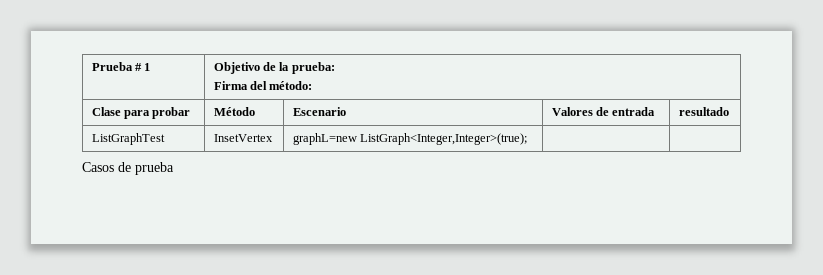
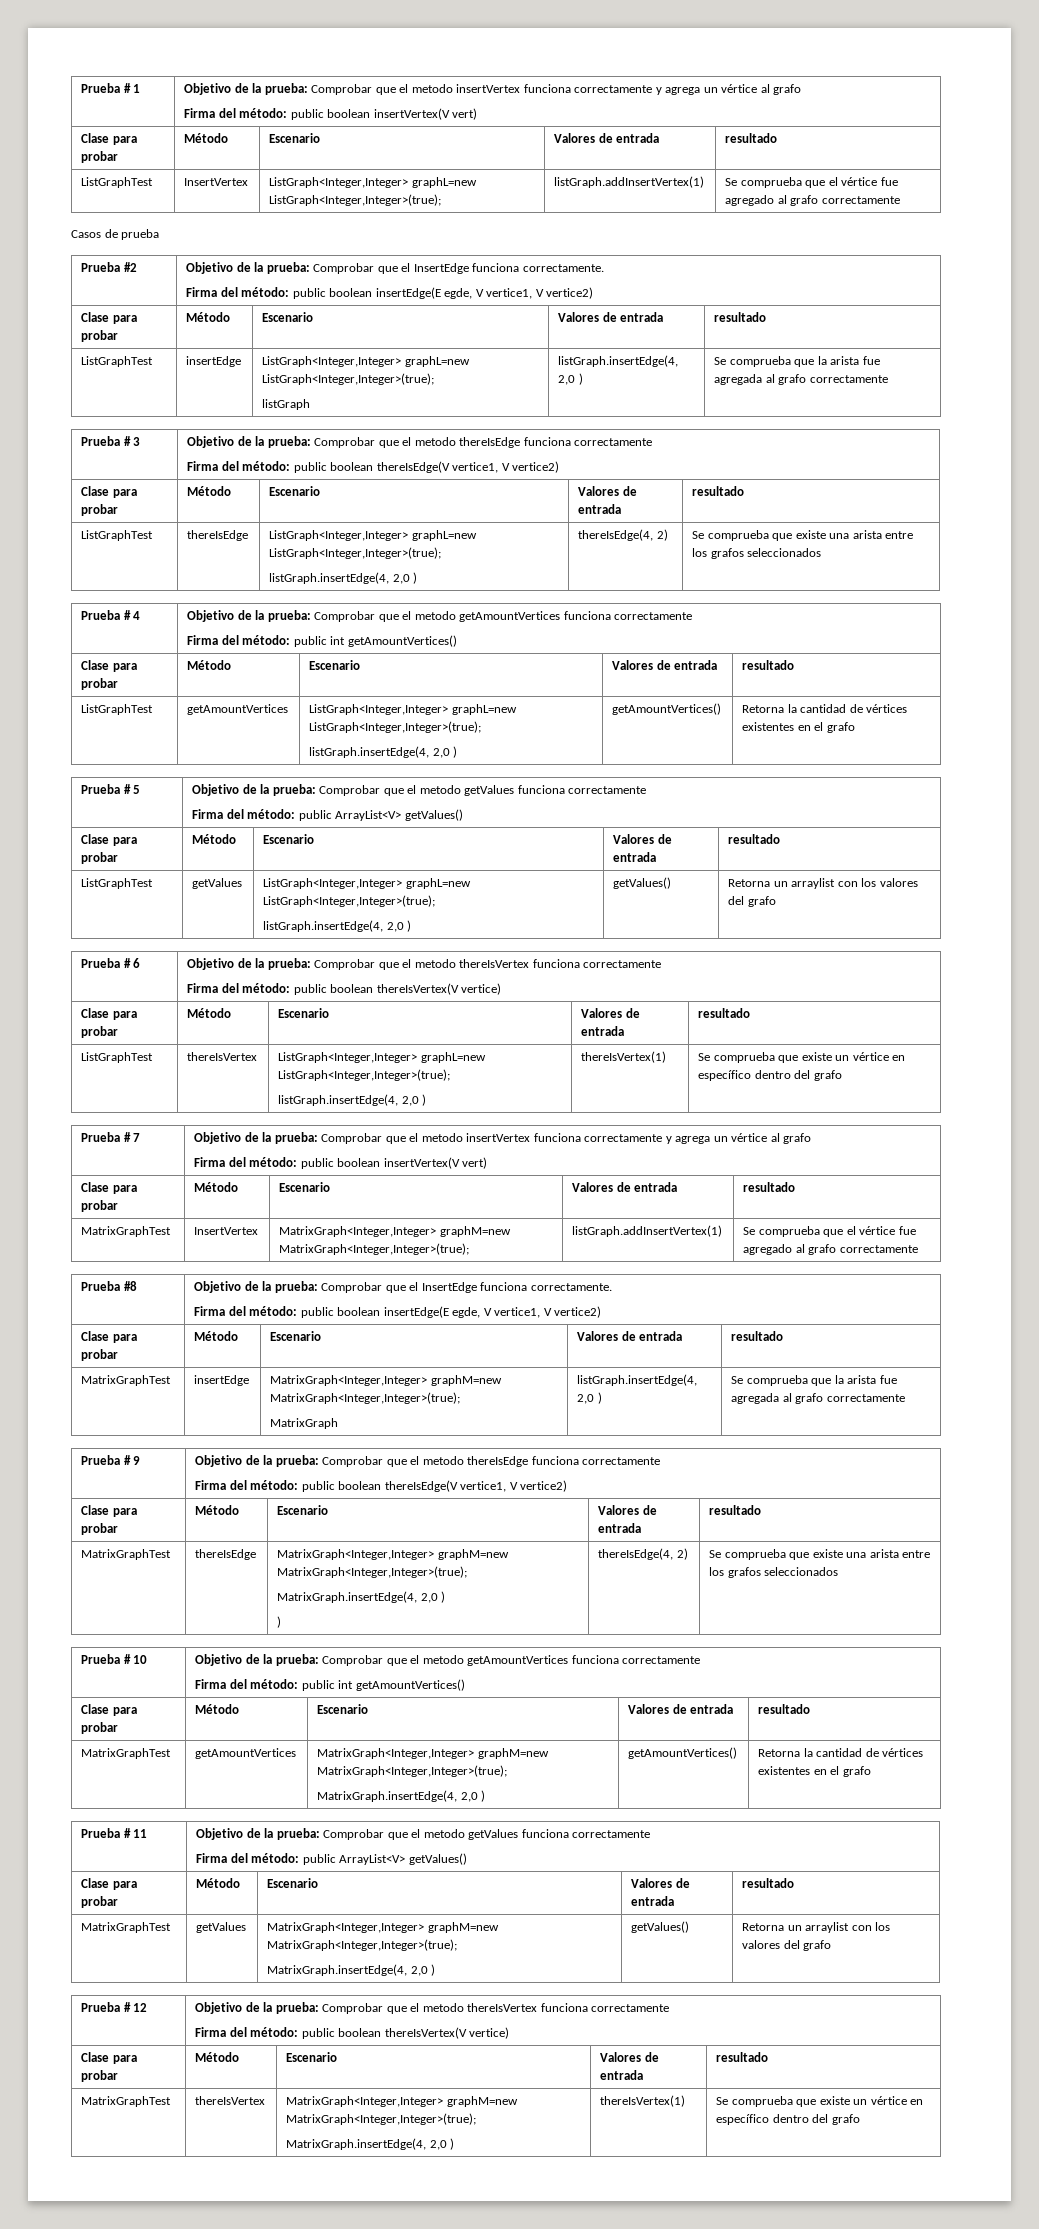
- Prueba # 1 | Objetivo de la prueba:
- Firma del método:
+ Prueba # 1 | Objetivo de la prueba: Comprobar que el metodo insertVertex funciona correctamente y agrega un vértice al grafo
+ Firma del método: public boolean insertVertex(V vert)
- ListGraphTest | InsetVertex | graphL=new ListGraph<Integer,Integer>(true); | |
+ ListGraphTest | InsertVertex | ListGraph<Integer,Integer> graphL=new ListGraph<Integer,Integer>(true); | listGraph.addInsertVertex(1) | Se comprueba que el vértice fue agregado al grafo correctamente
  Casos de prueba
+ Prueba #2 | Objetivo de la prueba: Comprobar que el InsertEdge funciona correctamente.
+ Firma del método: public boolean insertEdge(E egde, V vertice1, V vertice2)
+ Clase para probar | Método | Escenario | Valores de entrada | resultado
+ ListGraphTest | insertEdge | ListGraph<Integer,Integer> graphL=new ListGraph<Integer,Integer>(true);
+ listGraph | listGraph.insertEdge(4, 2,0 ) | Se comprueba que la arista fue agregada al grafo correctamente
+ Prueba # 3 | Objetivo de la prueba: Comprobar que el metodo thereIsEdge funciona correctamente
+ Firma del método: public boolean thereIsEdge(V vertice1, V vertice2)
+ Clase para probar | Método | Escenario | Valores de entrada | resultado
+ ListGraphTest | thereIsEdge | ListGraph<Integer,Integer> graphL=new ListGraph<Integer,Integer>(true);
+ listGraph.insertEdge(4, 2,0 ) | thereIsEdge(4, 2) | Se comprueba que existe una arista entre los grafos seleccionados
+ Prueba # 4 | Objetivo de la prueba: Comprobar que el metodo getAmountVertices funciona correctamente
+ Firma del método: public int getAmountVertices()
+ Clase para probar | Método | Escenario | Valores de entrada | resultado
+ ListGraphTest | getAmountVertices | ListGraph<Integer,Integer> graphL=new ListGraph<Integer,Integer>(true);
+ listGraph.insertEdge(4, 2,0 ) | getAmountVertices() | Retorna la cantidad de vértices existentes en el grafo
+ Prueba # 5 | Objetivo de la prueba: Comprobar que el metodo getValues funciona correctamente
+ Firma del método: public ArrayList<V> getValues()
+ Clase para probar | Método | Escenario | Valores de entrada | resultado
+ ListGraphTest | getValues | ListGraph<Integer,Integer> graphL=new ListGraph<Integer,Integer>(true);
+ listGraph.insertEdge(4, 2,0 ) | getValues() | Retorna un arraylist con los valores del grafo
+ Prueba # 6 | Objetivo de la prueba: Comprobar que el metodo thereIsVertex funciona correctamente
+ Firma del método: public boolean thereIsVertex(V vertice)
+ Clase para probar | Método | Escenario | Valores de entrada | resultado
+ ListGraphTest | thereIsVertex | ListGraph<Integer,Integer> graphL=new ListGraph<Integer,Integer>(true);
+ listGraph.insertEdge(4, 2,0 ) | thereIsVertex(1) | Se comprueba que existe un vértice en específico dentro del grafo
+ Prueba # 7 | Objetivo de la prueba: Comprobar que el metodo insertVertex funciona correctamente y agrega un vértice al grafo
+ Firma del método: public boolean insertVertex(V vert)
+ Clase para probar | Método | Escenario | Valores de entrada | resultado
+ MatrixGraphTest | InsertVertex | MatrixGraph<Integer,Integer> graphM=new MatrixGraph<Integer,Integer>(true); | listGraph.addInsertVertex(1) | Se comprueba que el vértice fue agregado al grafo correctamente
+ Prueba #8 | Objetivo de la prueba: Comprobar que el InsertEdge funciona correctamente.
+ Firma del método: public boolean insertEdge(E egde, V vertice1, V vertice2)
+ Clase para probar | Método | Escenario | Valores de entrada | resultado
+ MatrixGraphTest | insertEdge | MatrixGraph<Integer,Integer> graphM=new MatrixGraph<Integer,Integer>(true);
+ MatrixGraph | listGraph.insertEdge(4, 2,0 ) | Se comprueba que la arista fue agregada al grafo correctamente
+ Prueba # 9 | Objetivo de la prueba: Comprobar que el metodo thereIsEdge funciona correctamente
+ Firma del método: public boolean thereIsEdge(V vertice1, V vertice2)
+ Clase para probar | Método | Escenario | Valores de entrada | resultado
+ MatrixGraphTest | thereIsEdge | MatrixGraph<Integer,Integer> graphM=new MatrixGraph<Integer,Integer>(true);
+ MatrixGraph.insertEdge(4, 2,0 )
+ ) | thereIsEdge(4, 2) | Se comprueba que existe una arista entre los grafos seleccionados
+ Prueba # 10 | Objetivo de la prueba: Comprobar que el metodo getAmountVertices funciona correctamente
+ Firma del método: public int getAmountVertices()
+ Clase para probar | Método | Escenario | Valores de entrada | resultado
+ MatrixGraphTest | getAmountVertices | MatrixGraph<Integer,Integer> graphM=new MatrixGraph<Integer,Integer>(true);
+ MatrixGraph.insertEdge(4, 2,0 ) | getAmountVertices() | Retorna la cantidad de vértices existentes en el grafo
+ Prueba # 11 | Objetivo de la prueba: Comprobar que el metodo getValues funciona correctamente
+ Firma del método: public ArrayList<V> getValues()
+ Clase para probar | Método | Escenario | Valores de entrada | resultado
+ MatrixGraphTest | getValues | MatrixGraph<Integer,Integer> graphM=new MatrixGraph<Integer,Integer>(true);
+ MatrixGraph.insertEdge(4, 2,0 ) | getValues() | Retorna un arraylist con los valores del grafo
+ Prueba # 12 | Objetivo de la prueba: Comprobar que el metodo thereIsVertex funciona correctamente
+ Firma del método: public boolean thereIsVertex(V vertice)
+ Clase para probar | Método | Escenario | Valores de entrada | resultado
+ MatrixGraphTest | thereIsVertex | MatrixGraph<Integer,Integer> graphM=new MatrixGraph<Integer,Integer>(true);
+ MatrixGraph.insertEdge(4, 2,0 ) | thereIsVertex(1) | Se comprueba que existe un vértice en específico dentro del grafo

